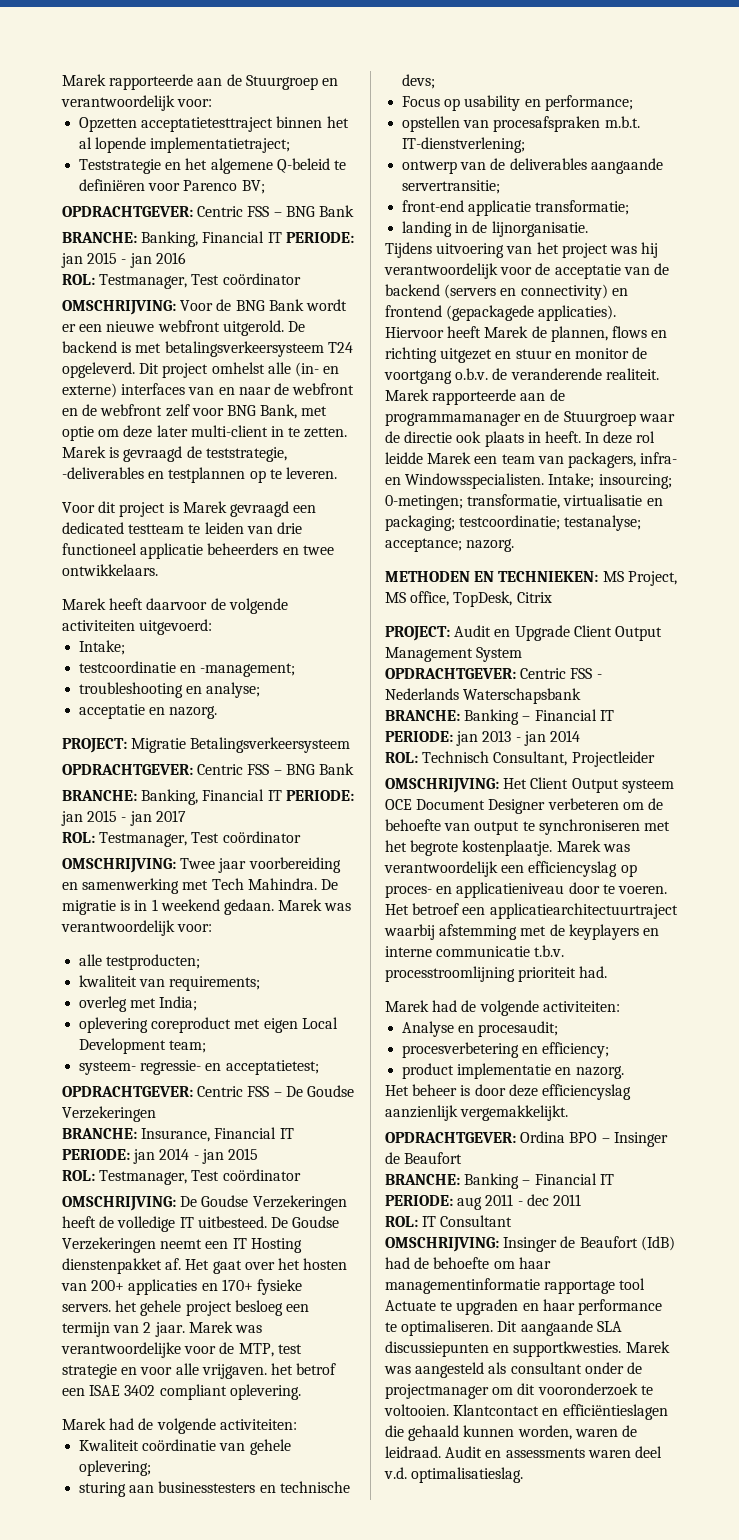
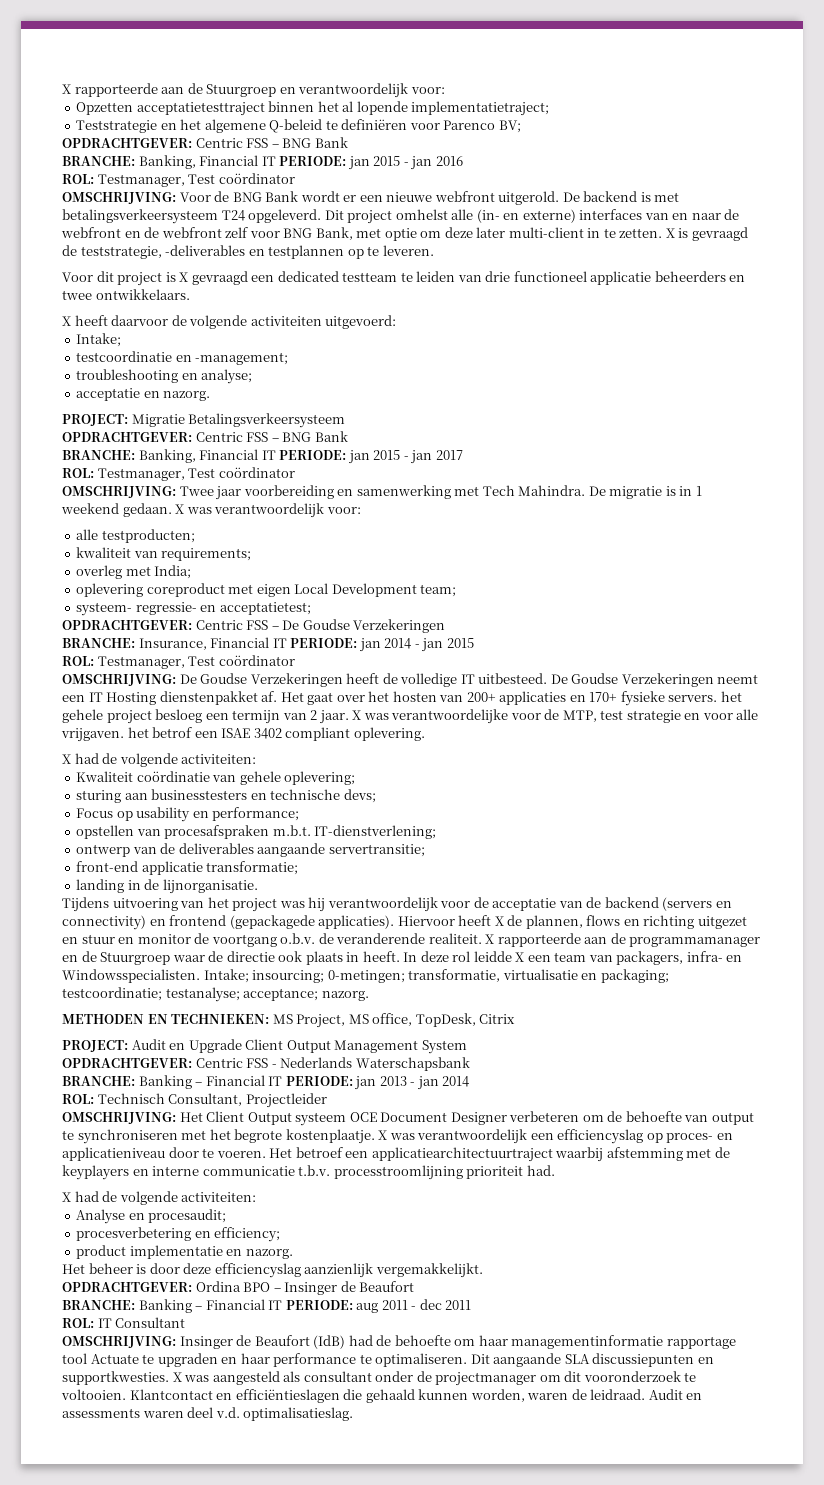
- Marek rapporteerde aan de Stuurgroep en verantwoordelijk voor:
+ X rapporteerde aan de Stuurgroep en verantwoordelijk voor:
- Marek is gevraagd de teststrategie, -deliverables en testplannen op te leveren.
+ X is gevraagd de teststrategie, -deliverables en testplannen op te leveren.
- Voor dit project is Marek gevraagd een dedicated testteam te leiden van drie functioneel applicatie beheerders en twee ontwikkelaars.
+ Voor dit project is X gevraagd een dedicated testteam te leiden van drie functioneel applicatie beheerders en twee ontwikkelaars.
- Marek heeft daarvoor de volgende activiteiten uitgevoerd:
+ X heeft daarvoor de volgende activiteiten uitgevoerd:
- Marek was verantwoordelijk voor:
+ X was verantwoordelijk voor:
- Marek was verantwoordelijke voor de MTP, test strategie en voor alle vrijgaven. het betrof een ISAE 3402 compliant oplevering.
- Marek had de volgende activiteiten:
+ X was verantwoordelijke voor de MTP, test strategie en voor alle vrijgaven. het betrof een ISAE 3402 compliant oplevering.
+ X had de volgende activiteiten:
- Hiervoor heeft Marek de plannen, flows en richting uitgezet en stuur en monitor de voortgang o.b.v. de veranderende realiteit.
+ Hiervoor heeft X de plannen, flows en richting uitgezet en stuur en monitor de voortgang o.b.v. de veranderende realiteit.
- Marek rapporteerde aan de programmamanager en de Stuurgroep waar de directie ook plaats in heeft.
+ X rapporteerde aan de programmamanager en de Stuurgroep waar de directie ook plaats in heeft.
- In deze rol leidde Marek een team van packagers, infra- en Windowsspecialisten.
+ In deze rol leidde X een team van packagers, infra- en Windowsspecialisten.
- Marek was verantwoordelijk een efficiencyslag op proces- en applicatieniveau door te voeren.
+ X was verantwoordelijk een efficiencyslag op proces- en applicatieniveau door te voeren.
  Het betroef een applicatiearchitectuurtraject waarbij afstemming met de keyplayers en interne communicatie t.b.v. processtroomlijning prioriteit had.
- Marek had de volgende activiteiten:
+ X had de volgende activiteiten:
- Marek was aangesteld als consultant onder de projectmanager om dit vooronderzoek te voltooien.
+ X was aangesteld als consultant onder de projectmanager om dit vooronderzoek te voltooien.

